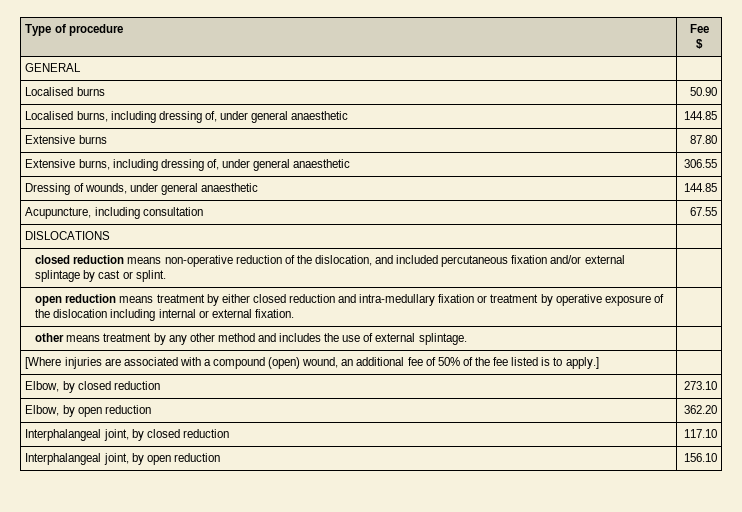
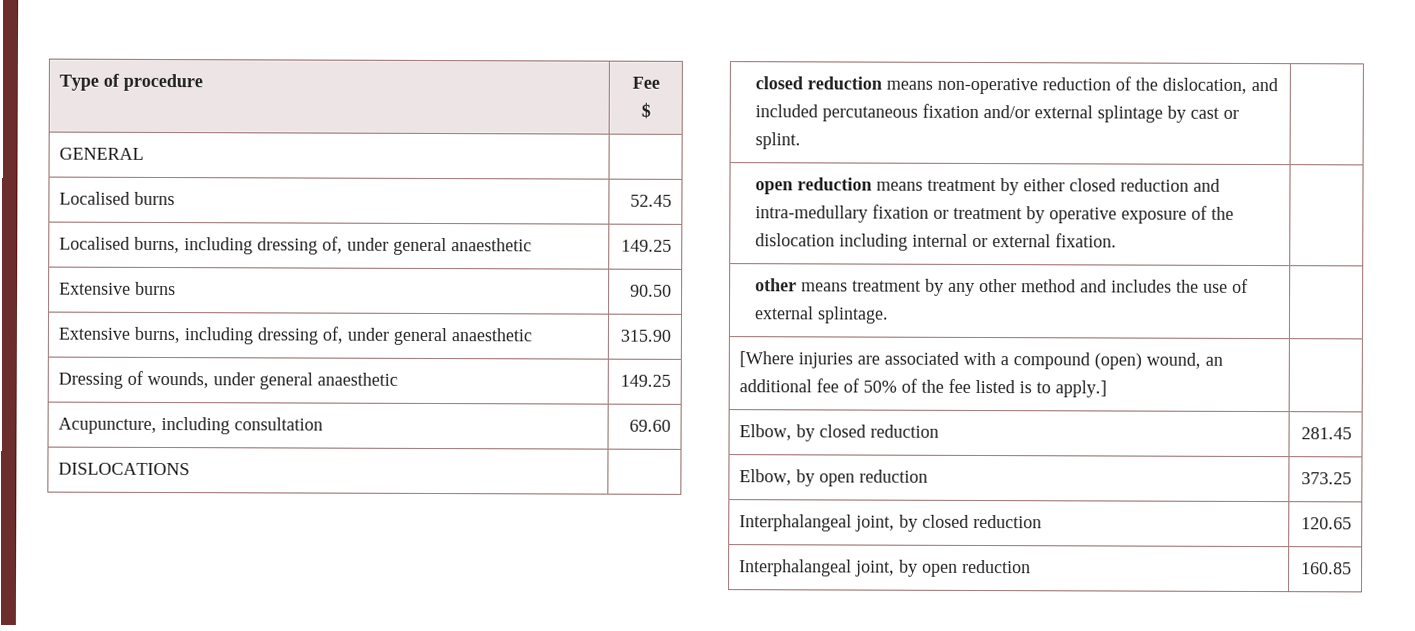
- Localised burns | 50.90
+ Localised burns | 52.45
- Localised burns, including dressing of, under general anaesthetic | 144.85
+ Localised burns, including dressing of, under general anaesthetic | 149.25
- Extensive burns | 87.80
+ Extensive burns | 90.50
- Extensive burns, including dressing of, under general anaesthetic | 306.55
+ Extensive burns, including dressing of, under general anaesthetic | 315.90
- Dressing of wounds, under general anaesthetic | 144.85
+ Dressing of wounds, under general anaesthetic | 149.25
- Acupuncture, including consultation | 67.55
+ Acupuncture, including consultation | 69.60
- Elbow, by closed reduction | 273.10
+ Elbow, by closed reduction | 281.45
- Elbow, by open reduction | 362.20
+ Elbow, by open reduction | 373.25
- Interphalangeal joint, by closed reduction | 117.10
+ Interphalangeal joint, by closed reduction | 120.65
- Interphalangeal joint, by open reduction | 156.10
+ Interphalangeal joint, by open reduction | 160.85

